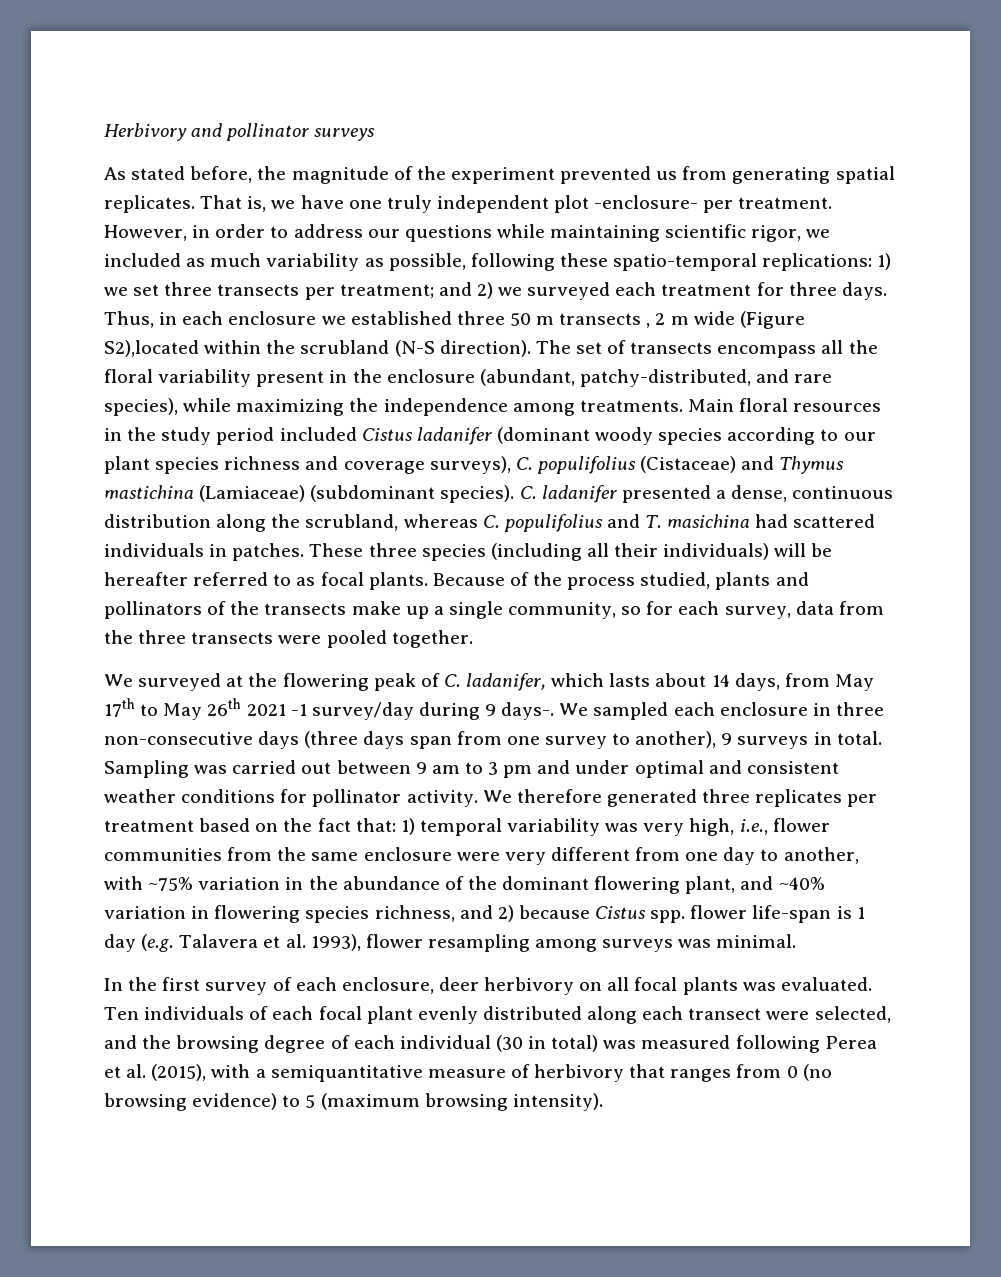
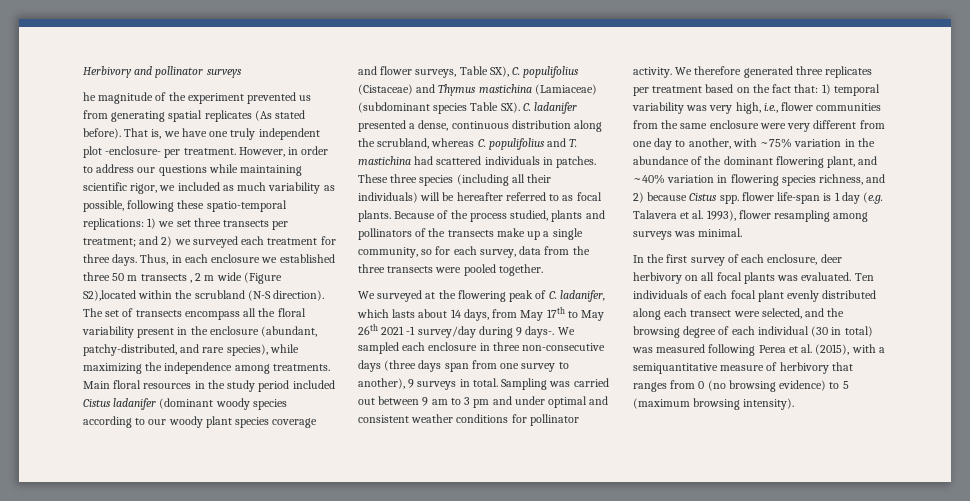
- As stated before, the magnitude of the experiment prevented us from generating spatial replicates.
+ he magnitude of the experiment prevented us from generating spatial replicates (As stated before).
- Main floral resources in the study period included Cistus ladanifer (dominant woody species according to our plant species richness and coverage surveys), C. populifolius (Cistaceae) and Thymus mastichina (Lamiaceae) (subdominant species). C. ladanifer presented a dense, continuous distribution along the scrubland, whereas C. populifolius and T. masichina had scattered individuals in patches.
+ Main floral resources in the study period included Cistus ladanifer (dominant woody species according to our woody plant species coverage and flower surveys, Table SX), C. populifolius (Cistaceae) and Thymus mastichina (Lamiaceae) (subdominant species Table SX). C. ladanifer presented a dense, continuous distribution along the scrubland, whereas C. populifolius and T. mastichina had scattered individuals in patches.

